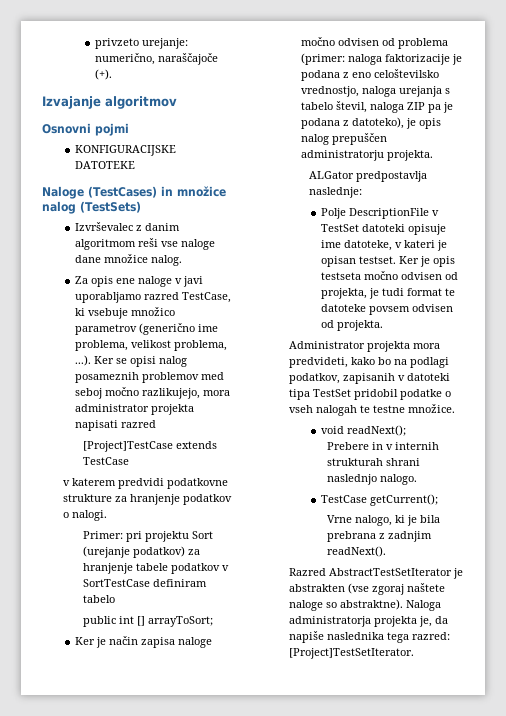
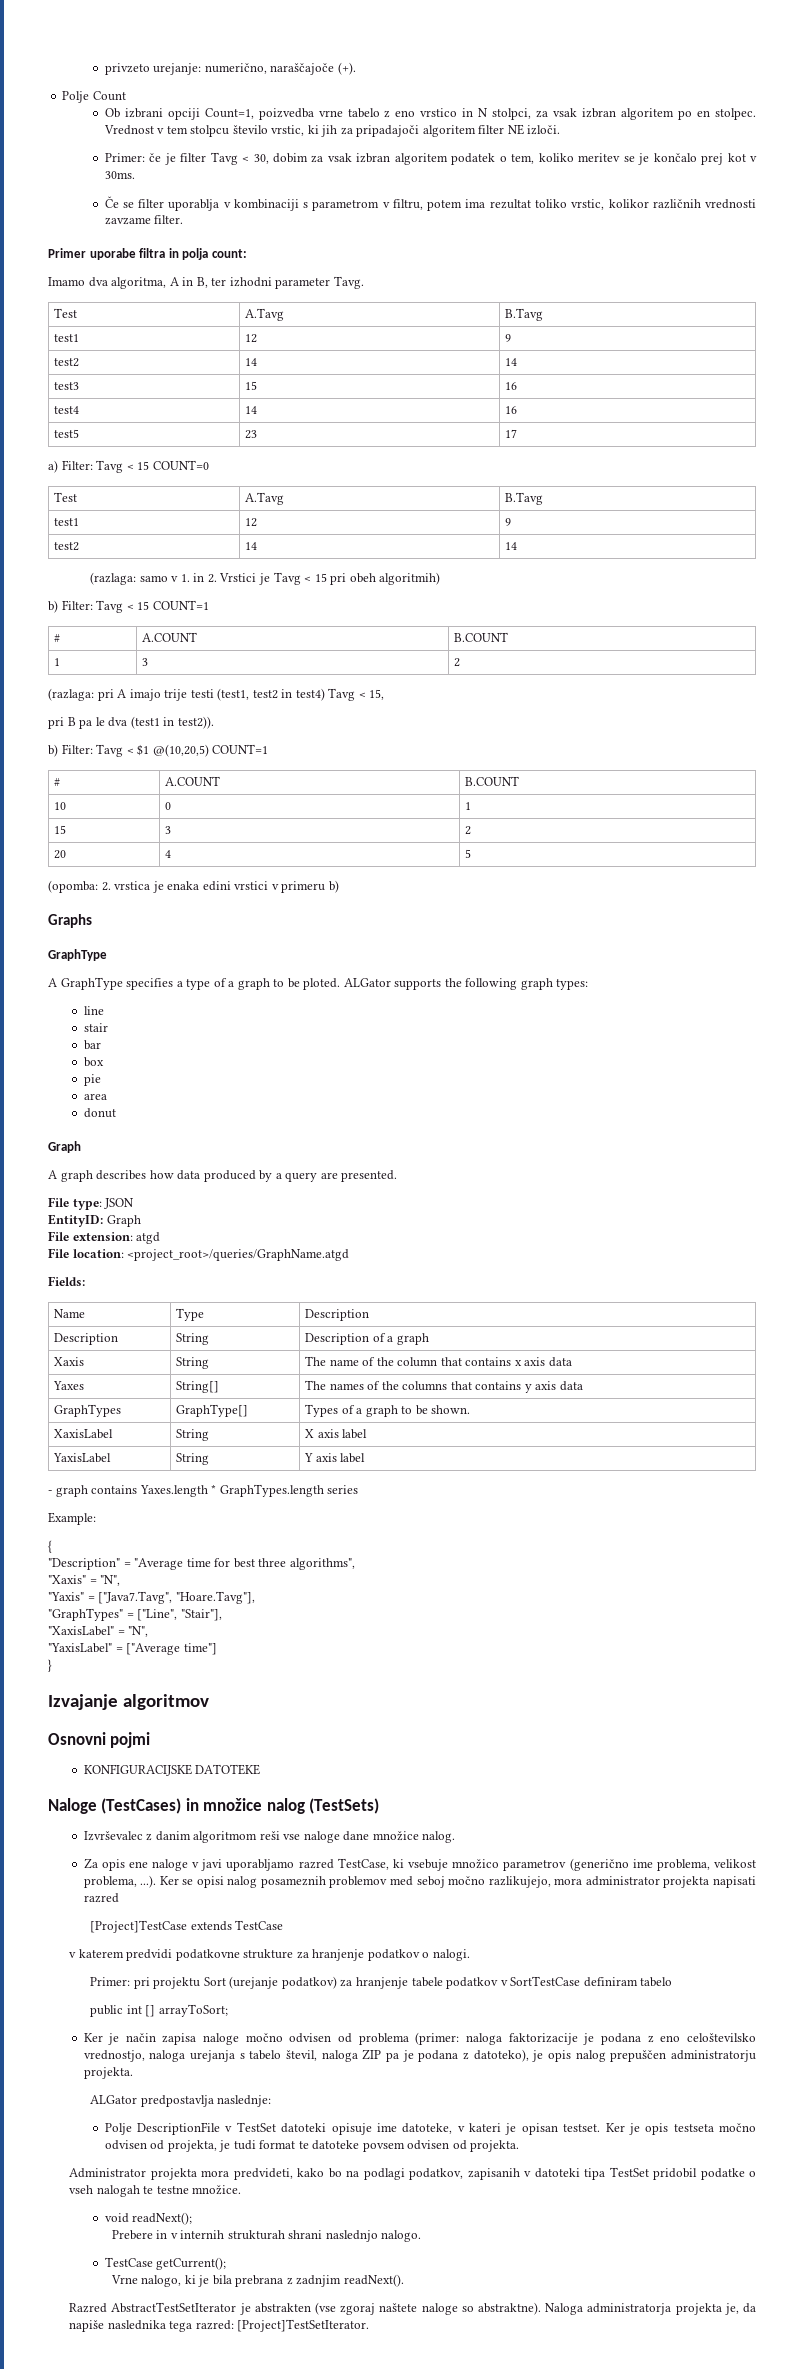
+ Polje Count
+ Ob izbrani opciji Count=1, poizvedba vrne tabelo z eno vrstico in N stolpci, za vsak izbran algoritem po en stolpec. Vrednost v tem stolpcu število vrstic, ki jih za pripadajoči algoritem filter NE izloči.
+ Primer: če je filter Tavg < 30, dobim za vsak izbran algoritem podatek o tem, koliko meritev se je končalo prej kot v 30ms.
+ Če se filter uporablja v kombinaciji s parametrom v filtru, potem ima rezultat toliko vrstic, kolikor različnih vrednosti zavzame filter.
+ Primer uporabe filtra in polja count:
+ Imamo dva algoritma, A in B, ter izhodni parameter Tavg.
+ Test | A.Tavg | B.Tavg
+ test1 | 12 | 9
+ test2 | 14 | 14
+ test3 | 15 | 16
+ test4 | 14 | 16
+ test5 | 23 | 17
+ a) Filter: Tavg < 15 COUNT=0
+ Test | A.Tavg | B.Tavg
+ test1 | 12 | 9
+ test2 | 14 | 14
+ (razlaga: samo v 1. in 2. Vrstici je Tavg < 15 pri obeh algoritmih)
+ b) Filter: Tavg < 15 COUNT=1
+ # | A.COUNT | B.COUNT
+ 1 | 3 | 2
+ (razlaga: pri A imajo trije testi (test1, test2 in test4) Tavg < 15,
+ pri B pa le dva (test1 in test2)).
+ b) Filter: Tavg < $1 @(10,20,5) COUNT=1
+ # | A.COUNT | B.COUNT
+ 10 | 0 | 1
+ 15 | 3 | 2
+ 20 | 4 | 5
+ (opomba: 2. vrstica je enaka edini vrstici v primeru b)
+ Graphs
+ GraphType
+ A GraphType specifies a type of a graph to be ploted. ALGator supports the following graph types:
+ line
+ stair
+ bar
+ box
+ pie
+ area
+ donut
+ Graph
+ A graph describes how data produced by a query are presented.
+ File type: JSON
+ EntityID: Graph
+ File extension: atgd
+ File location: <project_root>/queries/GraphName.atgd
+ Fields:
+ Name | Type | Description
+ Description | String | Description of a graph
+ Xaxis | String | The name of the column that contains x axis data
+ Yaxes | String[] | The names of the columns that contains y axis data
+ GraphTypes | GraphType[] | Types of a graph to be shown.
+ XaxisLabel | String | X axis label
+ YaxisLabel | String | Y axis label
+ - graph contains Yaxes.length * GraphTypes.length series
+ Example:
+ {
+ "Description" = "Average time for best three algorithms",
+ "Xaxis" = "N",
+ "Yaxis" = ["Java7.Tavg", "Hoare.Tavg"],
+ "GraphTypes" = ["Line", "Stair"],
+ "XaxisLabel" = "N",
+ "YaxisLabel" = ["Average time"]
+ }

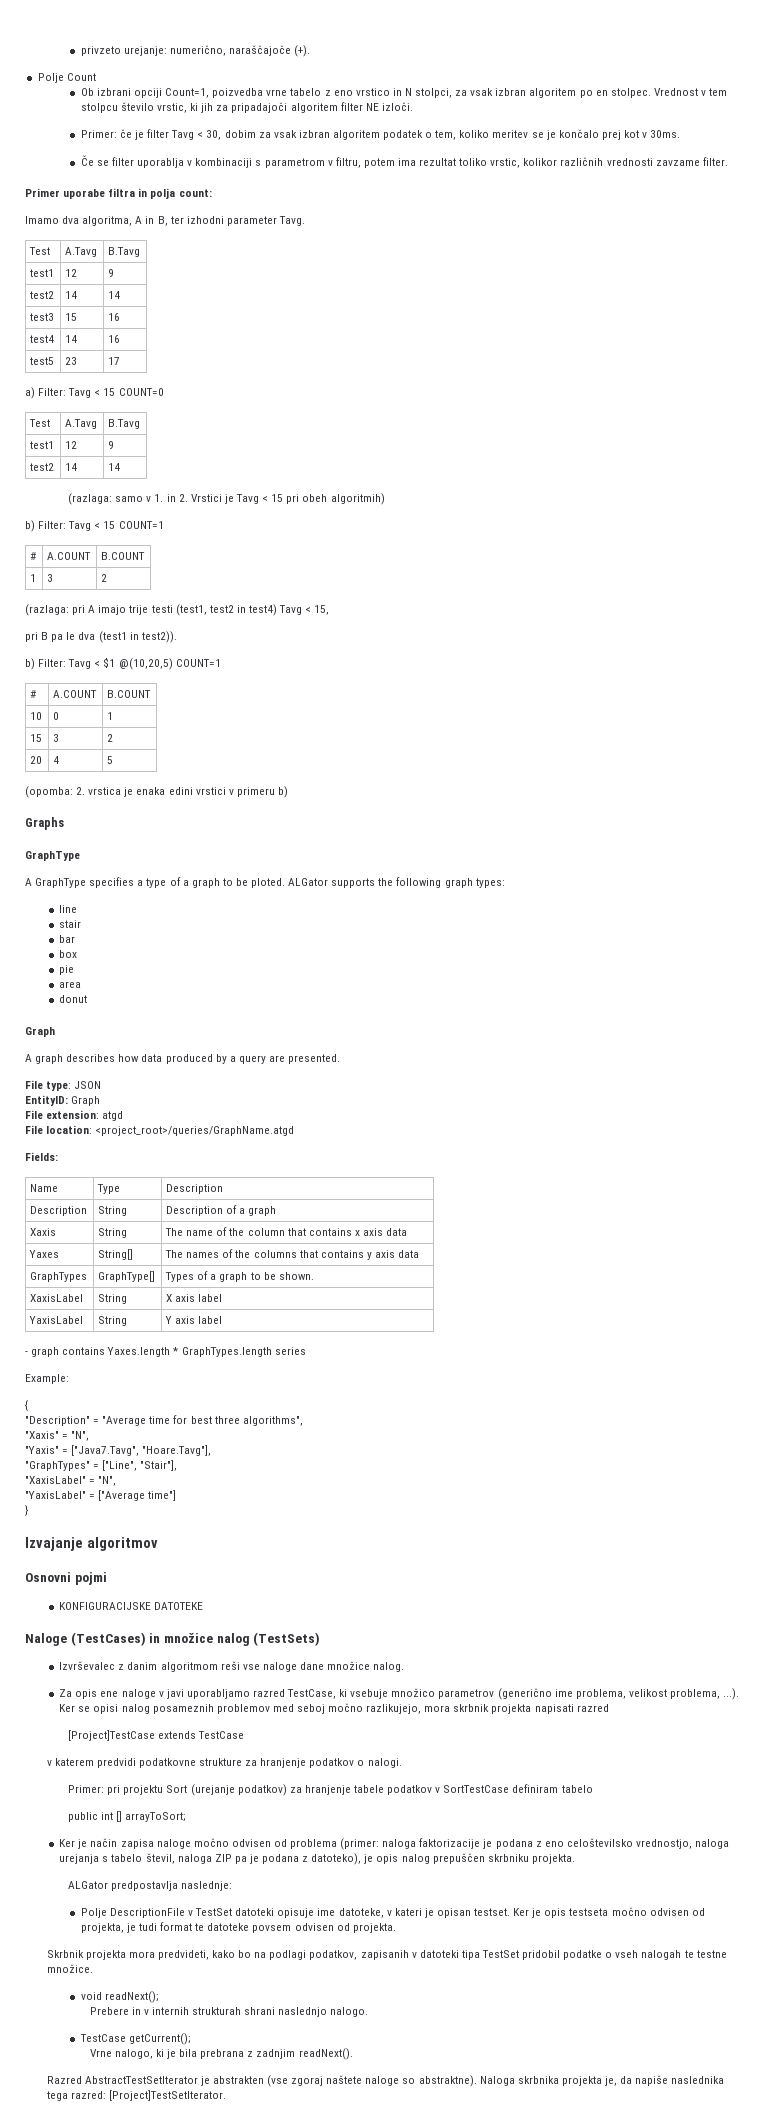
- Za opis ene naloge v javi uporabljamo razred TestCase, ki vsebuje množico parametrov (generično ime problema, velikost problema, ...). Ker se opisi nalog posameznih problemov med seboj močno razlikujejo, mora administrator projekta napisati razred
+ Za opis ene naloge v javi uporabljamo razred TestCase, ki vsebuje množico parametrov (generično ime problema, velikost problema, ...). Ker se opisi nalog posameznih problemov med seboj močno razlikujejo, mora skrbnik projekta napisati razred
- Ker je način zapisa naloge močno odvisen od problema (primer: naloga faktorizacije je podana z eno celoštevilsko vrednostjo, naloga urejanja s tabelo števil, naloga ZIP pa je podana z datoteko), je opis nalog prepuščen administratorju projekta.
+ Ker je način zapisa naloge močno odvisen od problema (primer: naloga faktorizacije je podana z eno celoštevilsko vrednostjo, naloga urejanja s tabelo števil, naloga ZIP pa je podana z datoteko), je opis nalog prepuščen skrbniku projekta.
- Administrator projekta mora predvideti, kako bo na podlagi podatkov, zapisanih v datoteki tipa TestSet pridobil podatke o vseh nalogah te testne množice.
+ Skrbnik projekta mora predvideti, kako bo na podlagi podatkov, zapisanih v datoteki tipa TestSet pridobil podatke o vseh nalogah te testne množice.
- Naloga administratorja projekta je, da napiše naslednika tega razred: [Project]TestSetIterator.
+ Naloga skrbnika projekta je, da napiše naslednika tega razred: [Project]TestSetIterator.

